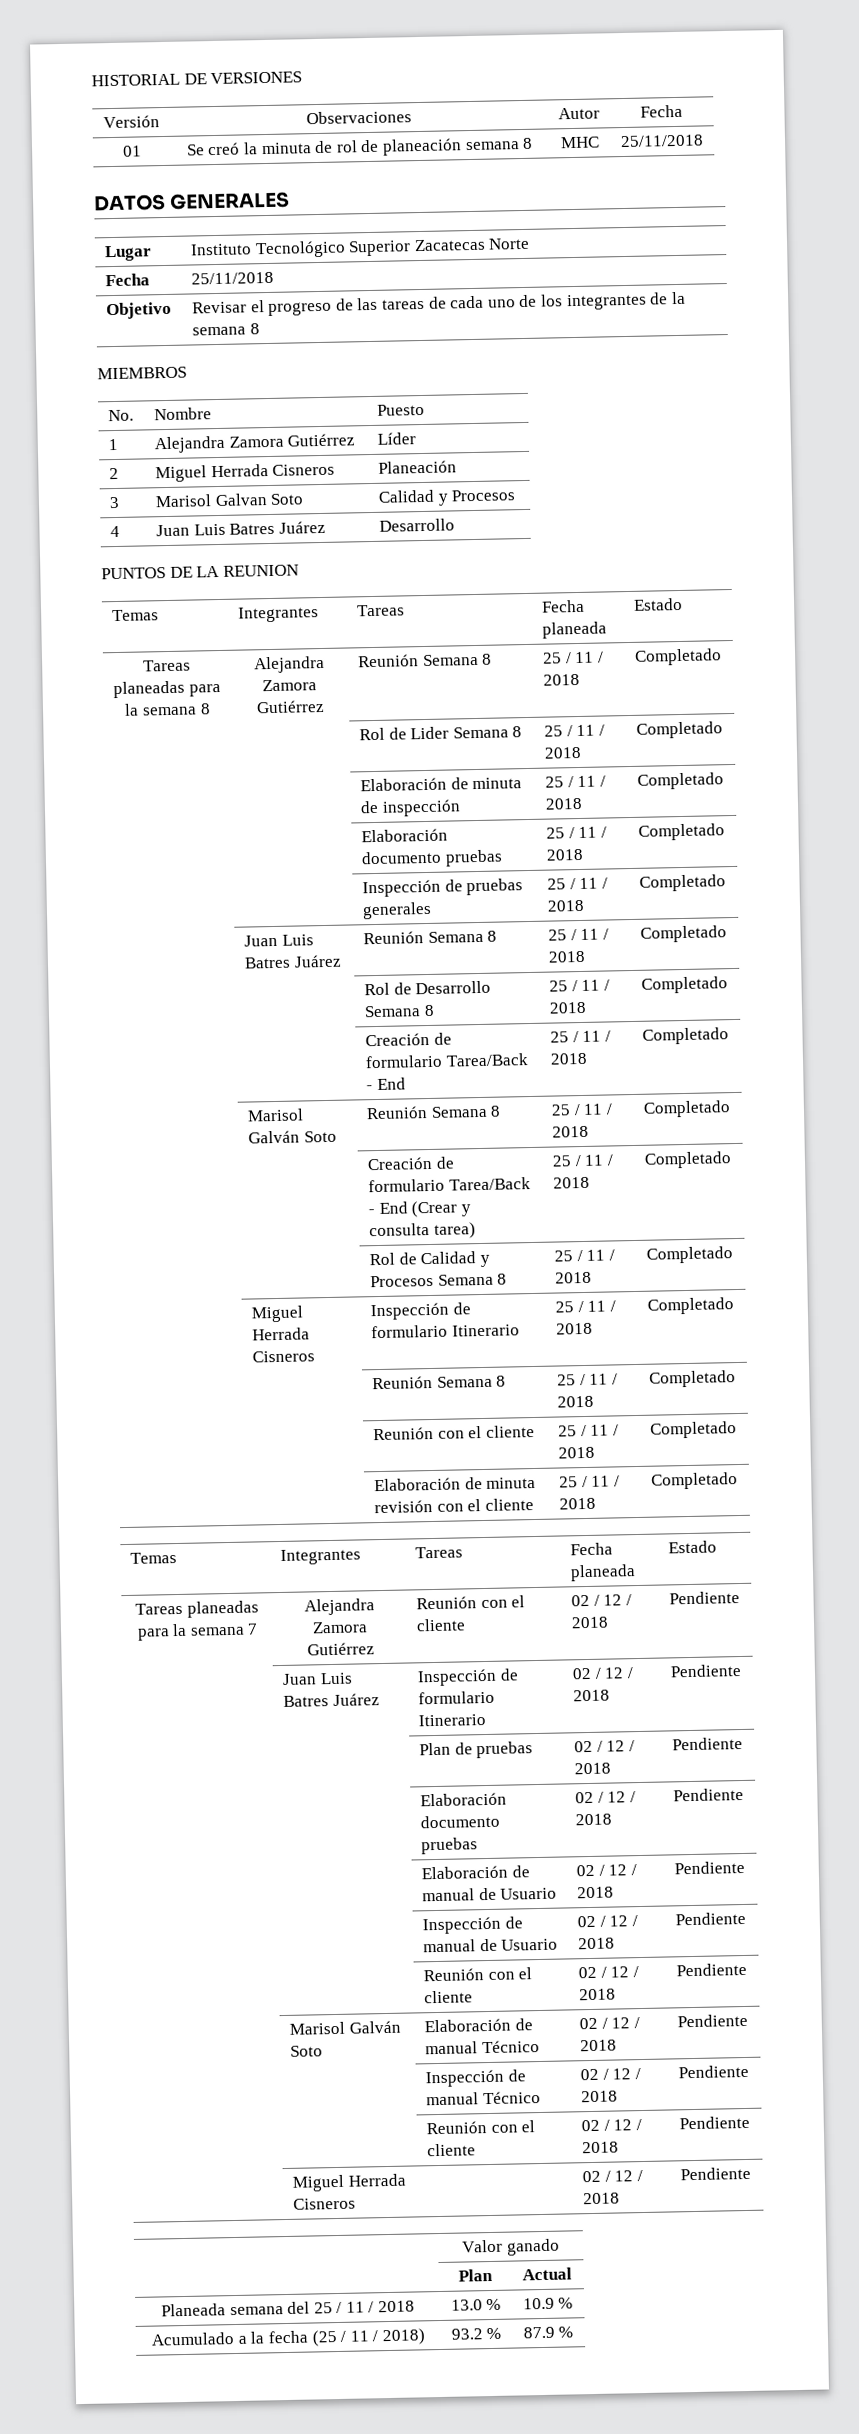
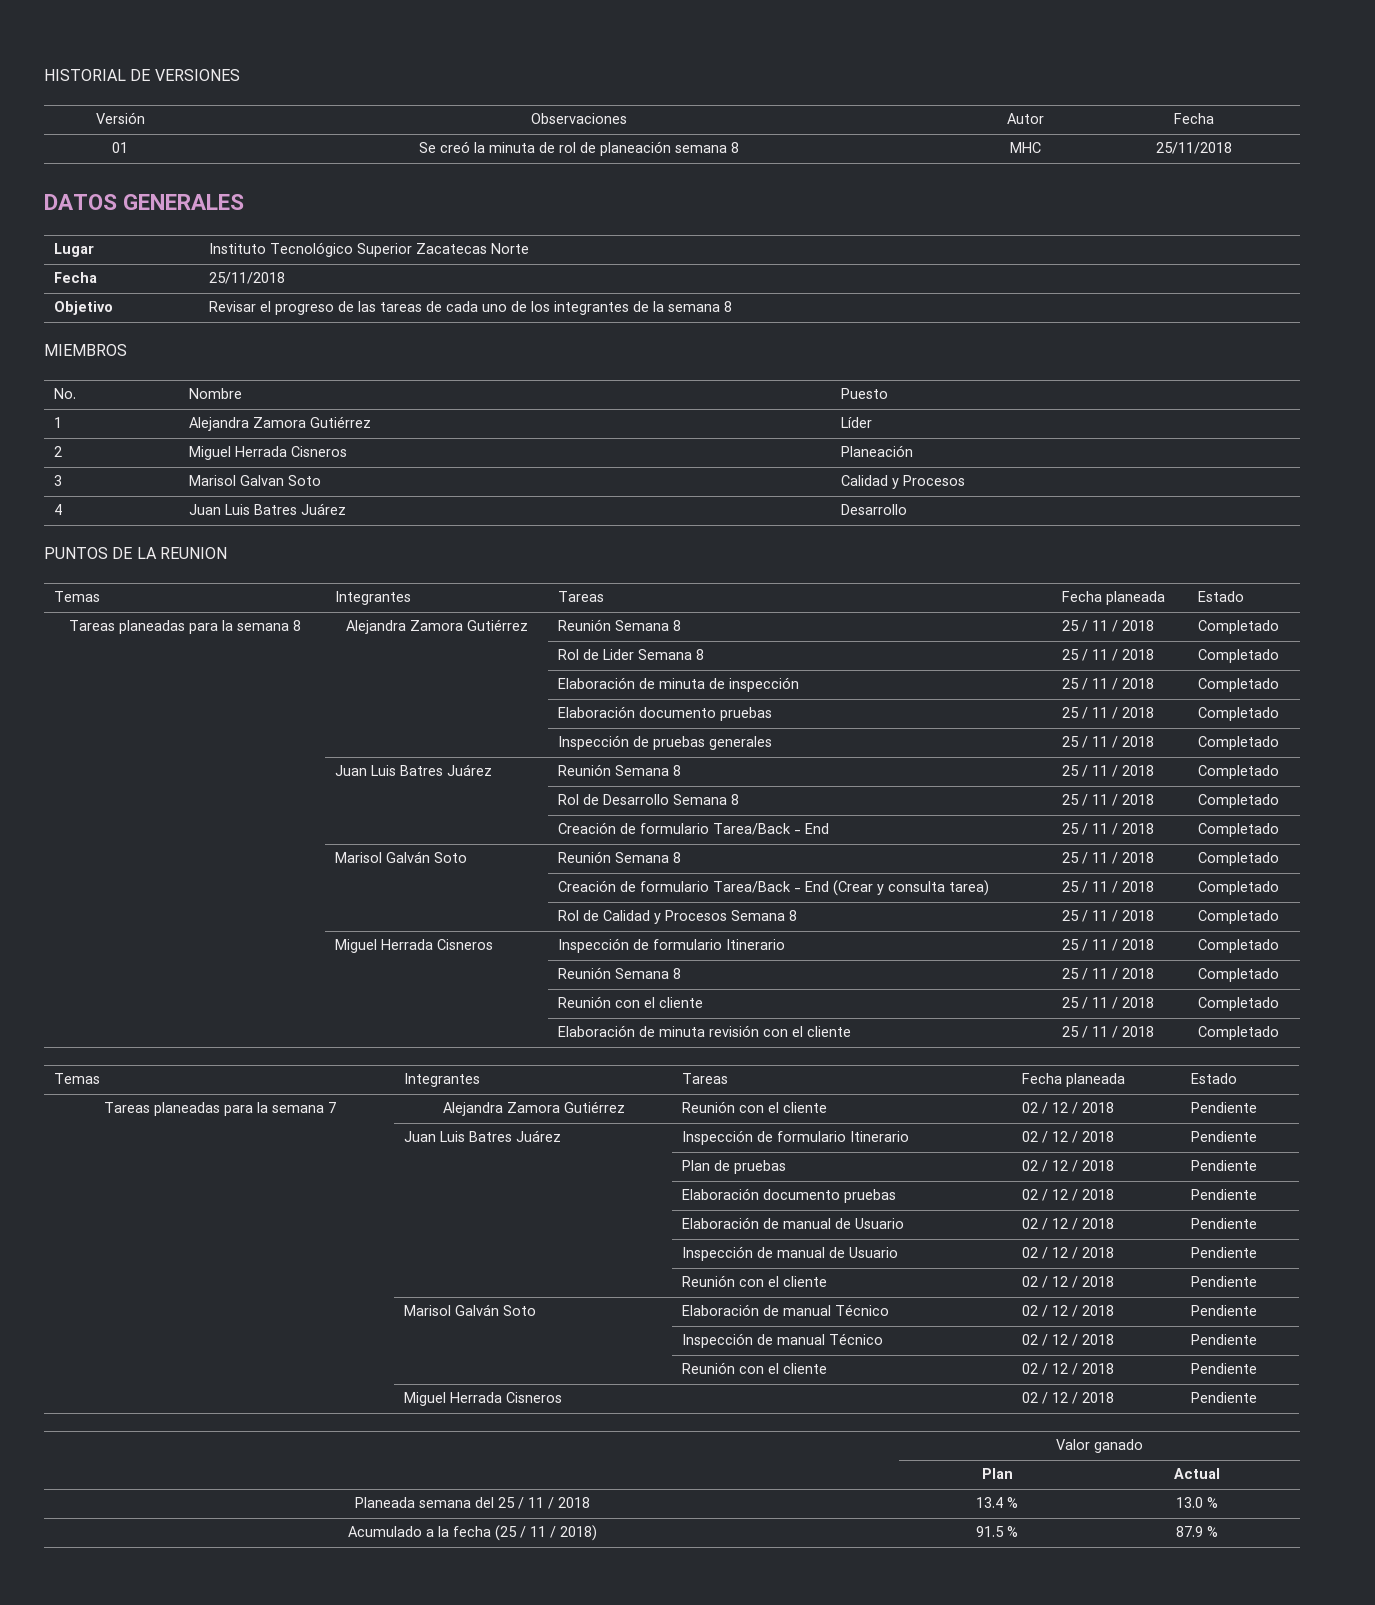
- Planeada semana del 25 / 11 / 2018 | 13.0 % | 10.9 %
+ Planeada semana del 25 / 11 / 2018 | 13.4 % | 13.0 %
- Acumulado a la fecha (25 / 11 / 2018) | 93.2 % | 87.9 %
+ Acumulado a la fecha (25 / 11 / 2018) | 91.5 % | 87.9 %

